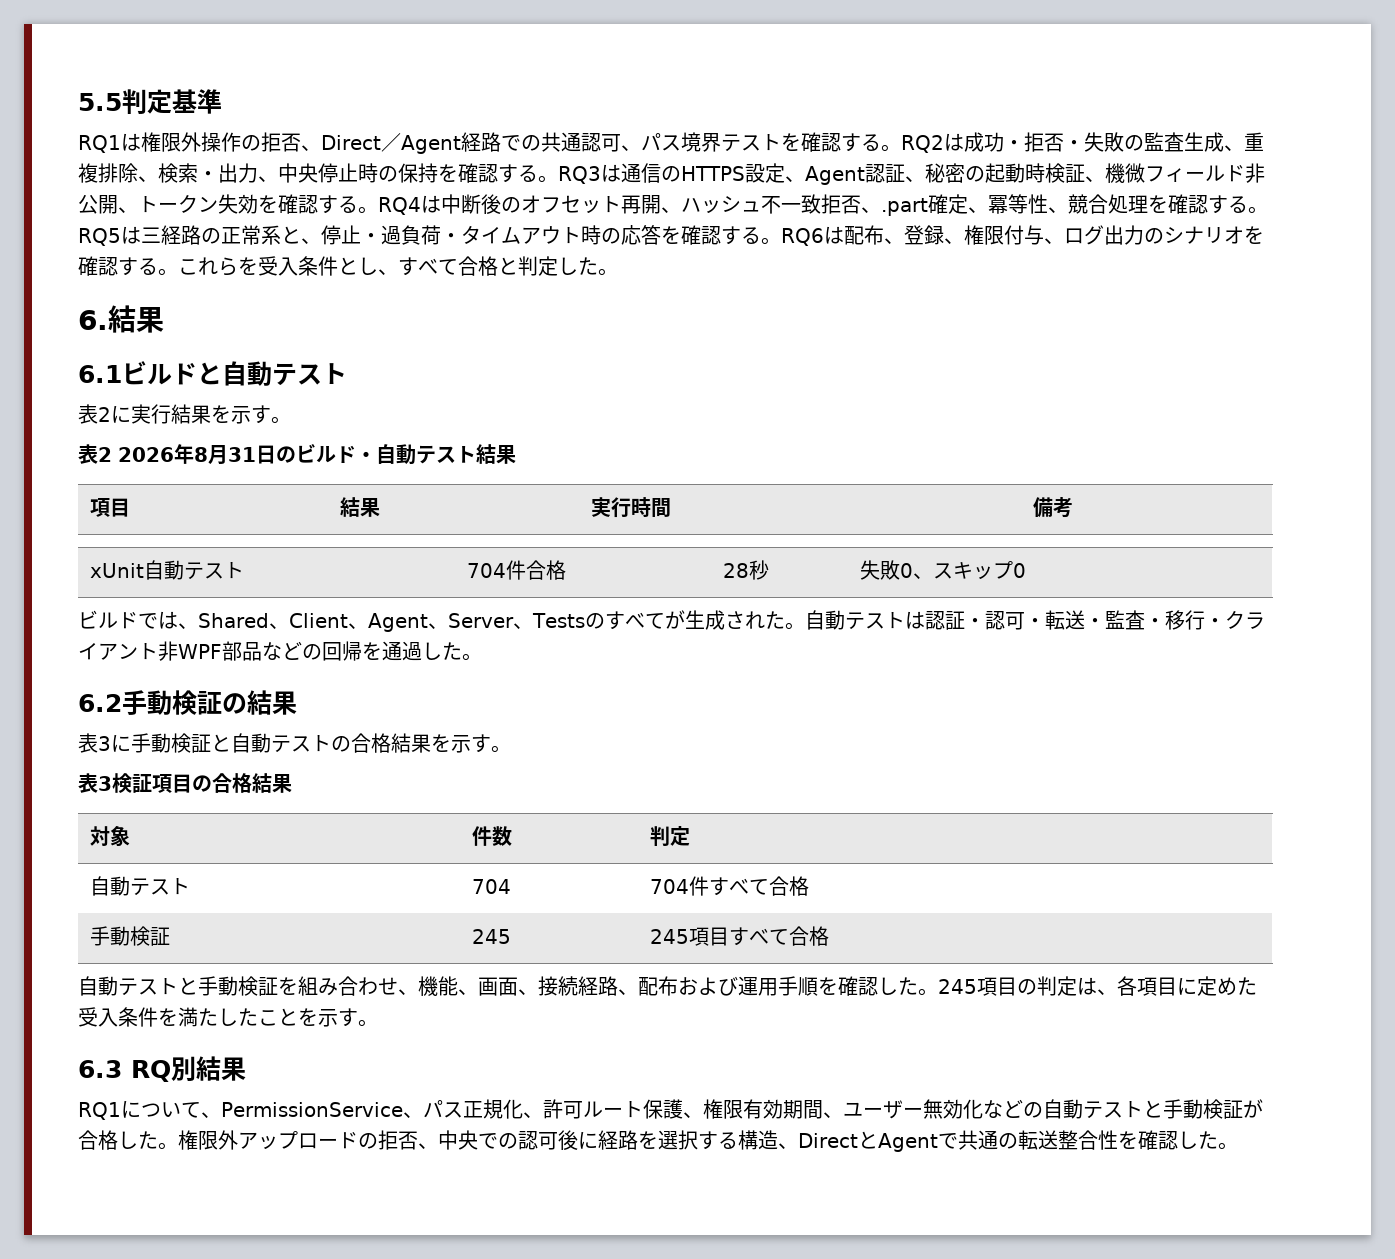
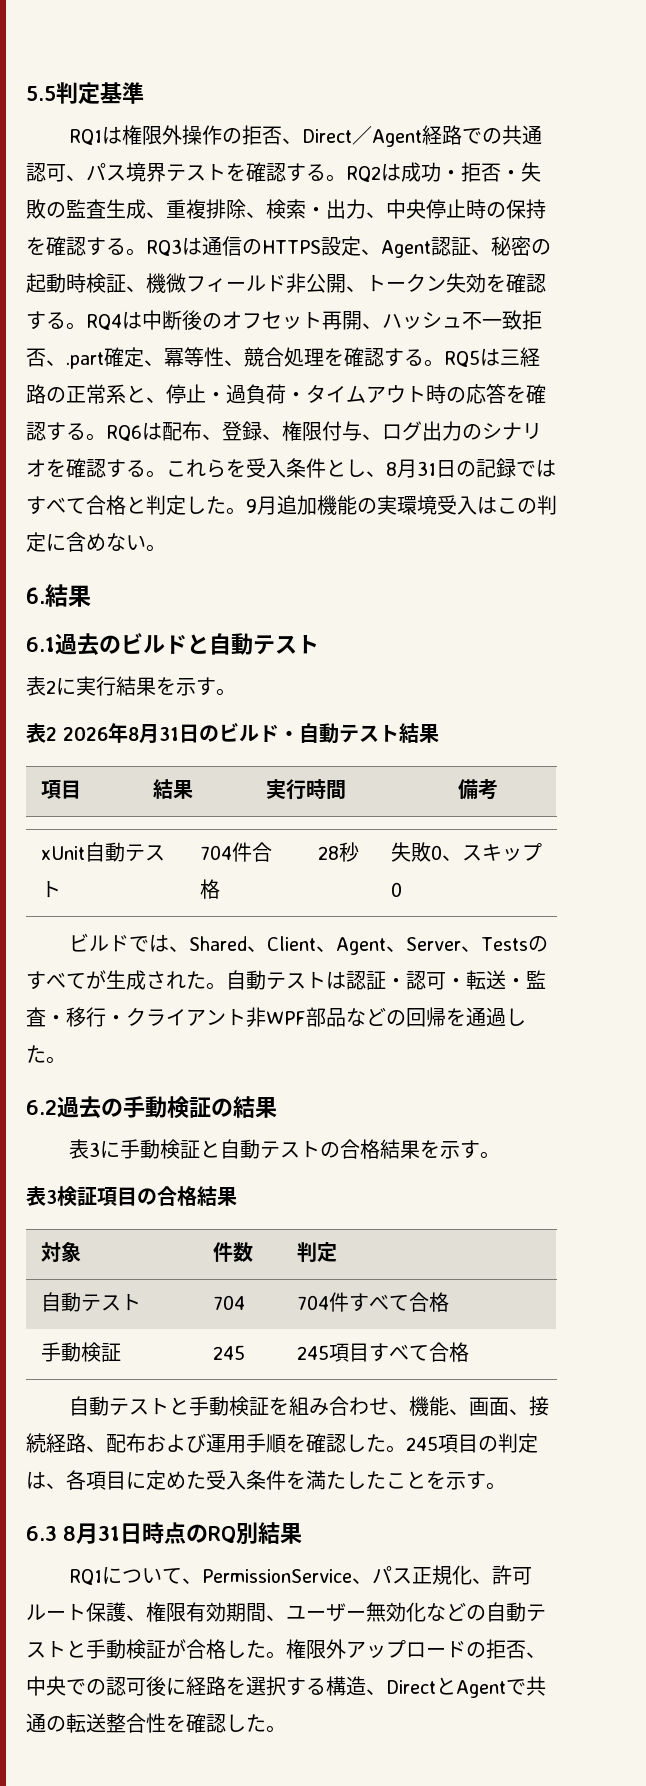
- これらを受入条件とし、すべて合格と判定した。
+ これらを受入条件とし、8月31日の記録ではすべて合格と判定した。9月追加機能の実環境受入はこの判定に含めない。
- 6.1ビルドと自動テスト
+ 6.1過去のビルドと自動テスト
- 6.2手動検証の結果
+ 6.2過去の手動検証の結果
- 6.3 RQ別結果
+ 6.3 8月31日時点のRQ別結果

